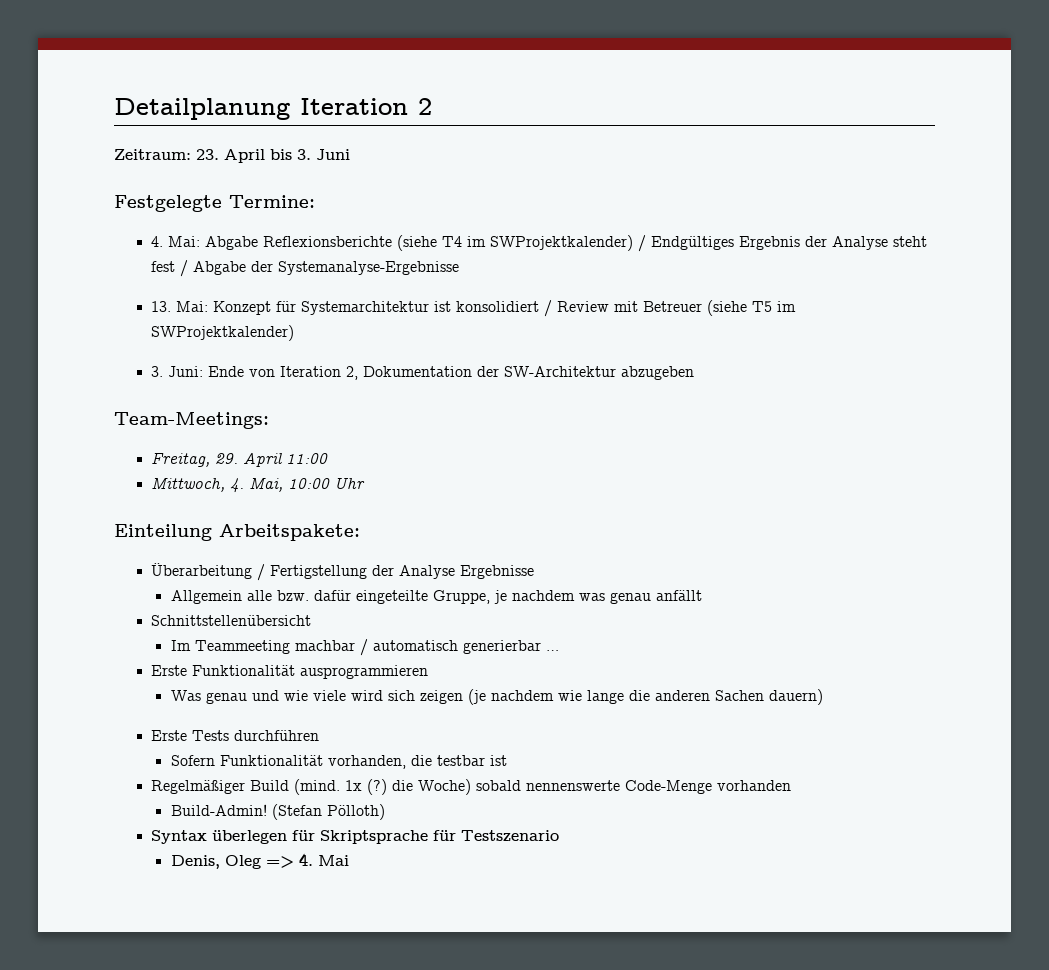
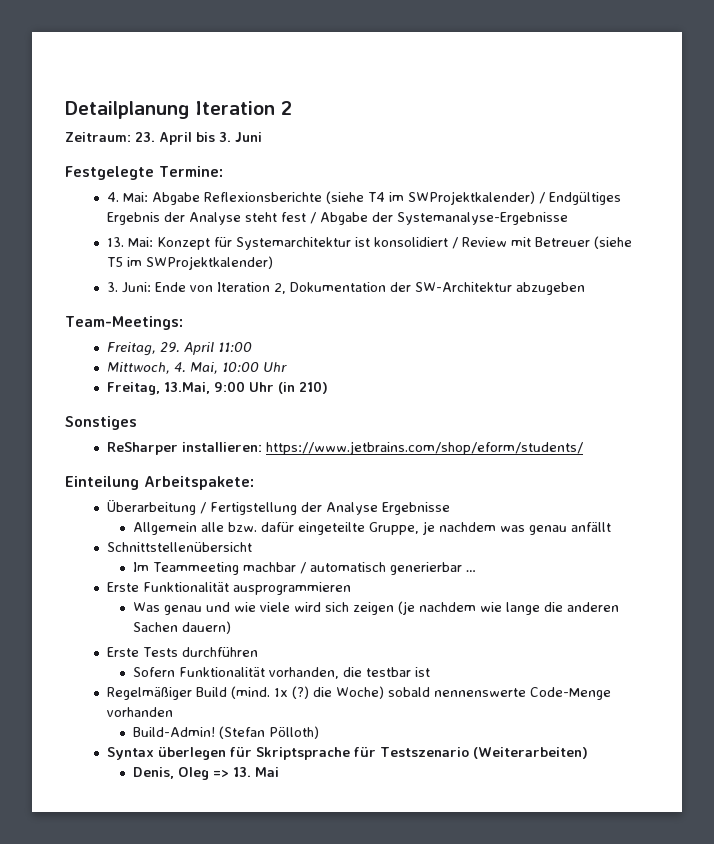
+ Freitag, 13.Mai, 9:00 Uhr (in 210)
+ Sonstiges
+ ReSharper installieren: https://www.jetbrains.com/shop/eform/students/
- Syntax überlegen für Skriptsprache für Testszenario
+ Syntax überlegen für Skriptsprache für Testszenario (Weiterarbeiten)
- Denis, Oleg => 4. Mai
+ Denis, Oleg => 13. Mai

